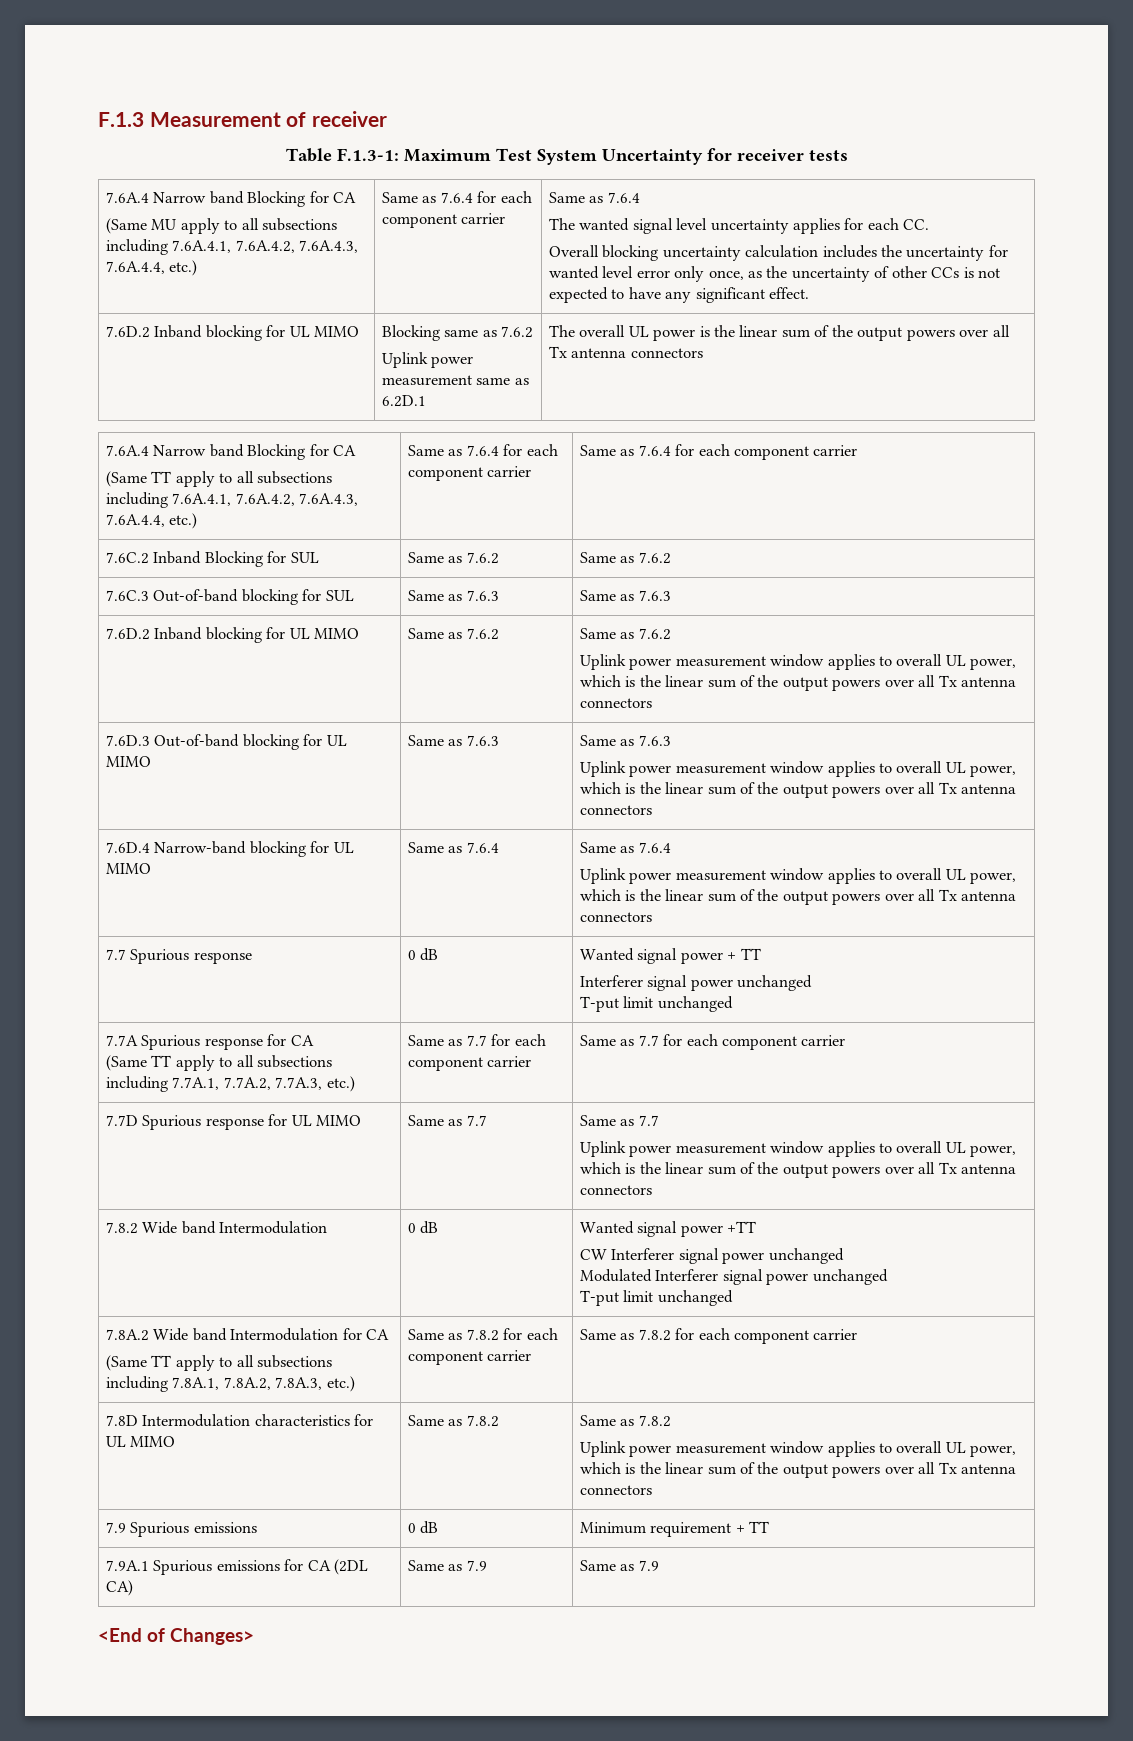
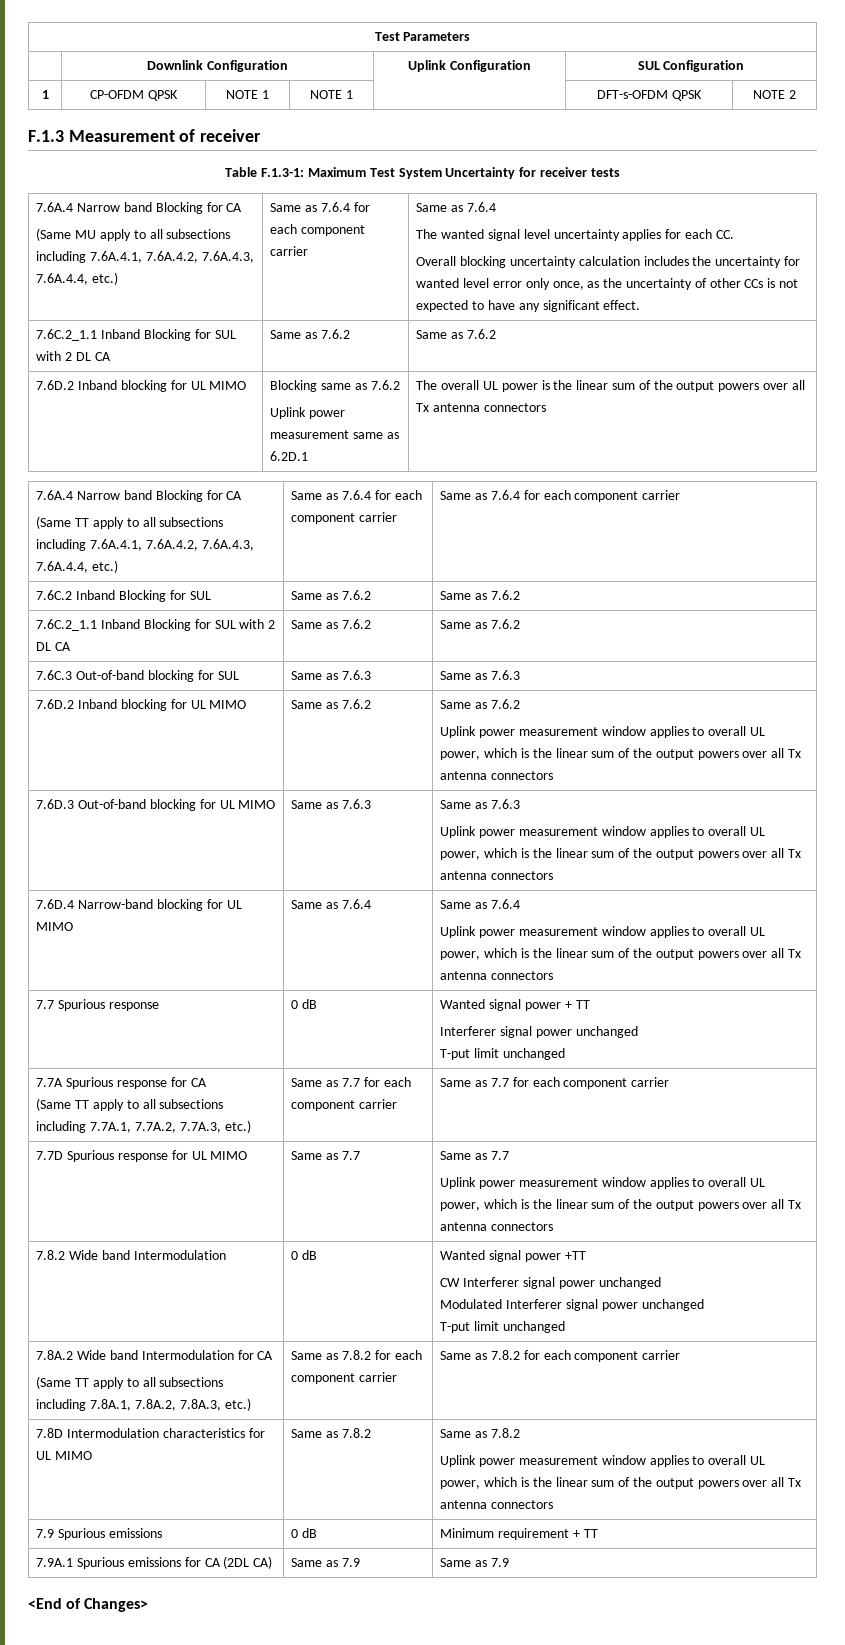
+ Test Parameters
+ | Downlink Configuration | Uplink Configuration | SUL Configuration
+ 1 | CP-OFDM QPSK | NOTE 1 | NOTE 1 | | DFT-s-OFDM QPSK | NOTE 2
  Overall blocking uncertainty calculation includes the uncertainty for wanted level error only once, as the uncertainty of other CCs is not expected to have any significant effect.
+ 7.6C.2_1.1 Inband Blocking for SUL with 2 DL CA | Same as 7.6.2 | Same as 7.6.2
  7.6C.2 Inband Blocking for SUL | Same as 7.6.2 | Same as 7.6.2
+ 7.6C.2_1.1 Inband Blocking for SUL with 2 DL CA | Same as 7.6.2 | Same as 7.6.2

